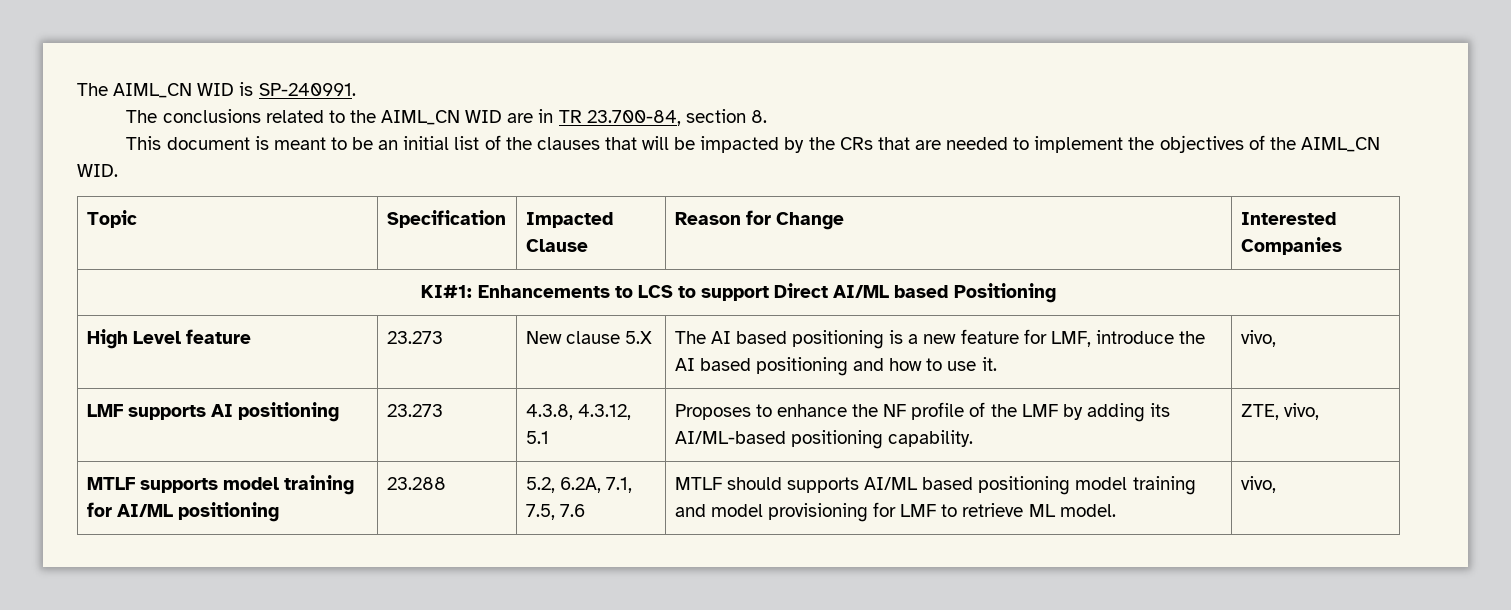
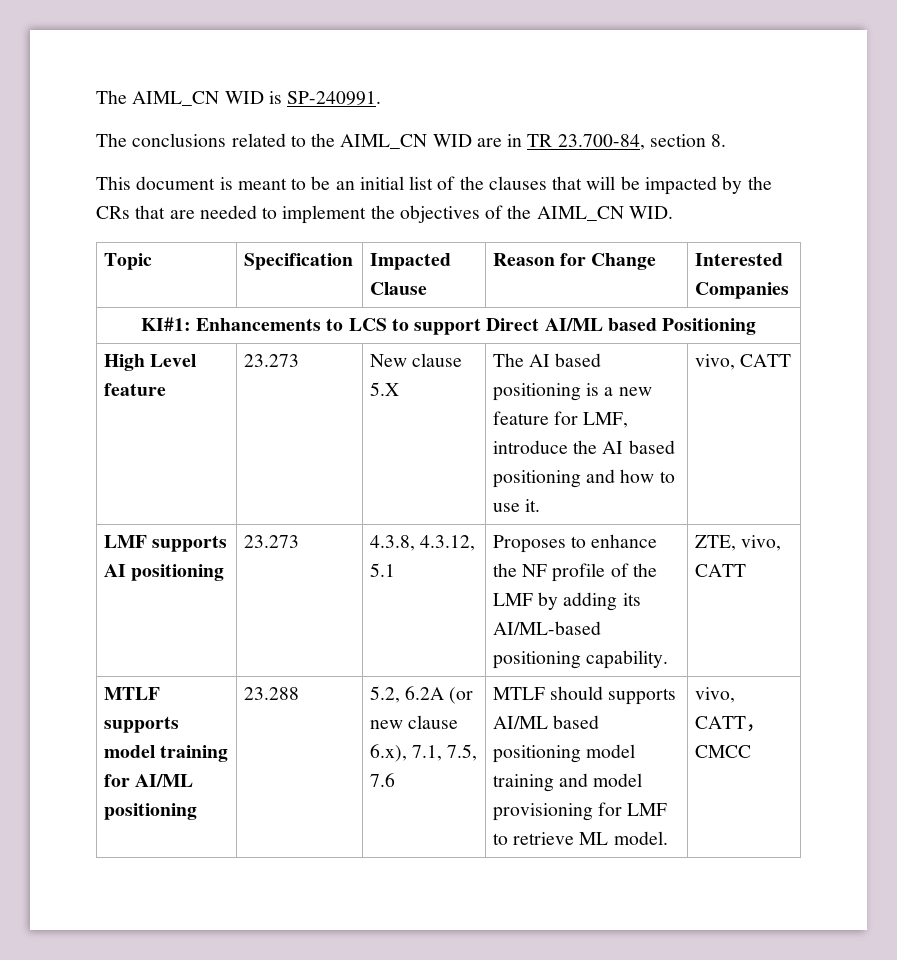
- High Level feature | 23.273 | New clause 5.X | The AI based positioning is a new feature for LMF, introduce the AI based positioning and how to use it. | vivo,
+ High Level feature | 23.273 | New clause 5.X | The AI based positioning is a new feature for LMF, introduce the AI based positioning and how to use it. | vivo, CATT
- LMF supports AI positioning | 23.273 | 4.3.8, 4.3.12, 5.1 | Proposes to enhance the NF profile of the LMF by adding its AI/ML-based positioning capability. | ZTE, vivo,
+ LMF supports AI positioning | 23.273 | 4.3.8, 4.3.12, 5.1 | Proposes to enhance the NF profile of the LMF by adding its AI/ML-based positioning capability. | ZTE, vivo, CATT
- MTLF supports model training for AI/ML positioning | 23.288 | 5.2, 6.2A, 7.1, 7.5, 7.6 | MTLF should supports AI/ML based positioning model training and model provisioning for LMF to retrieve ML model. | vivo,
+ MTLF supports model training for AI/ML positioning | 23.288 | 5.2, 6.2A (or new clause 6.x), 7.1, 7.5, 7.6 | MTLF should supports AI/ML based positioning model training and model provisioning for LMF to retrieve ML model. | vivo, CATT，CMCC

